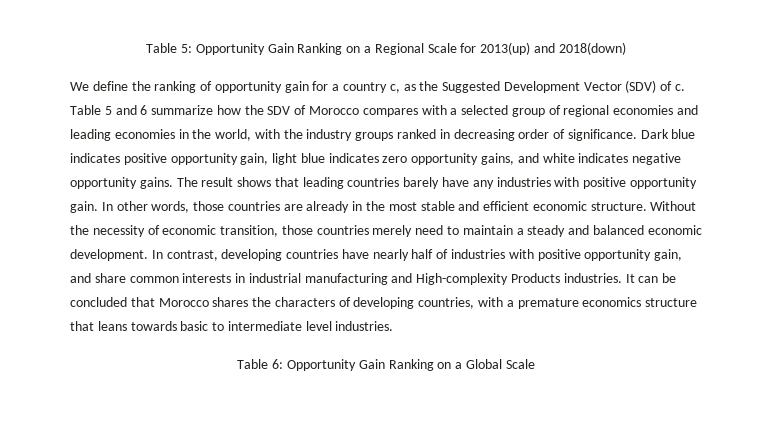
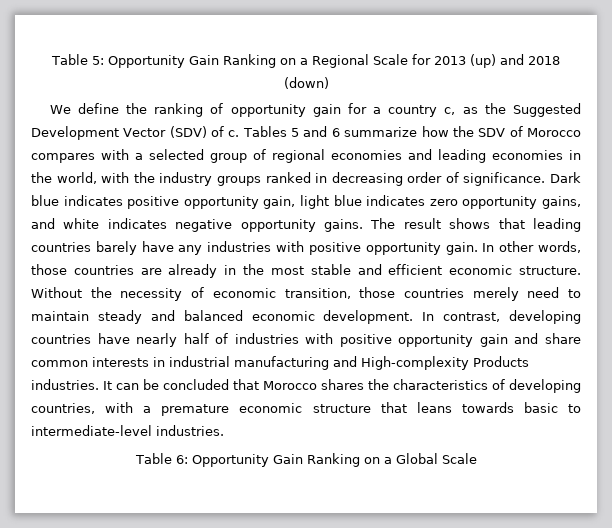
- Table 5: Opportunity Gain Ranking on a Regional Scale for 2013(up) and 2018(down)
+ Table 5: Opportunity Gain Ranking on a Regional Scale for 2013 (up) and 2018 (down)
- Table 5 and 6 summarize how the SDV of Morocco compares with a selected group of regional economies and leading economies in the world, with the industry groups ranked in decreasing order of significance.
+ Tables 5 and 6 summarize how the SDV of Morocco compares with a selected group of regional economies and leading economies in the world, with the industry groups ranked in decreasing order of significance.
- Without the necessity of economic transition, those countries merely need to maintain a steady and balanced economic development.
+ Without the necessity of economic transition, those countries merely need to maintain steady and balanced economic development.
- In contrast, developing countries have nearly half of industries with positive opportunity gain, and share common interests in industrial manufacturing and High-complexity Products industries.
+ In contrast, developing countries have nearly half of industries with positive opportunity gain and share common interests in industrial manufacturing and High-complexity Products industries.
- It can be concluded that Morocco shares the characters of developing countries, with a premature economics structure that leans towards basic to intermediate level industries.
+ It can be concluded that Morocco shares the characteristics of developing countries, with a premature economic structure that leans towards basic to intermediate-level industries.

